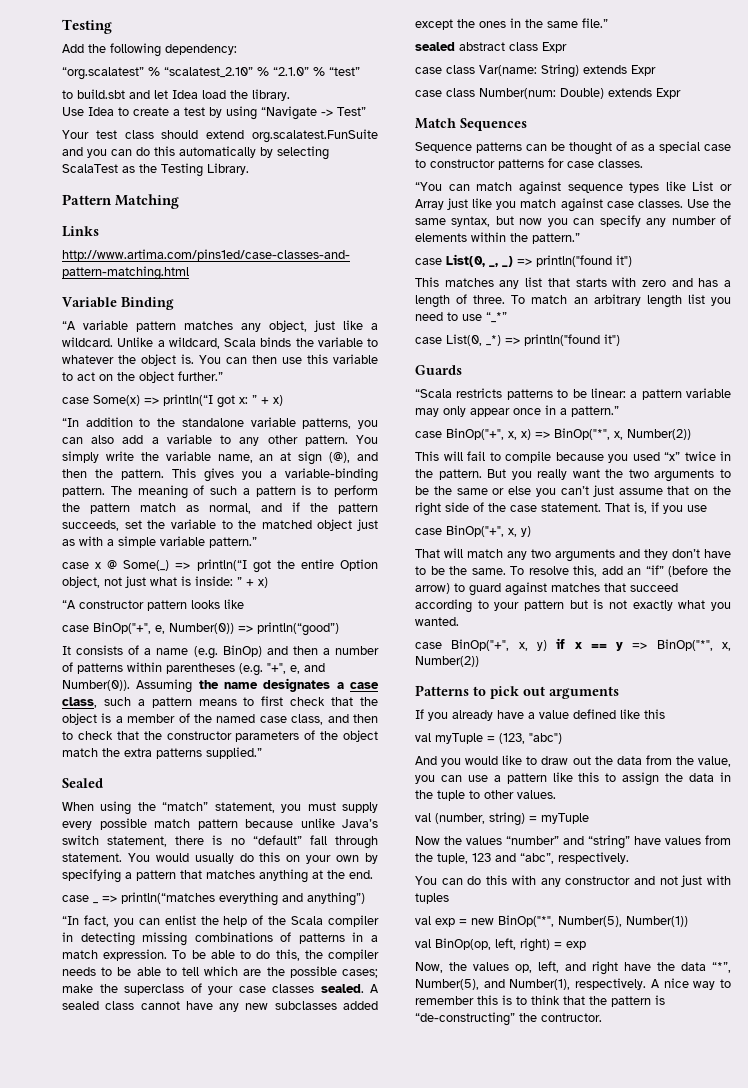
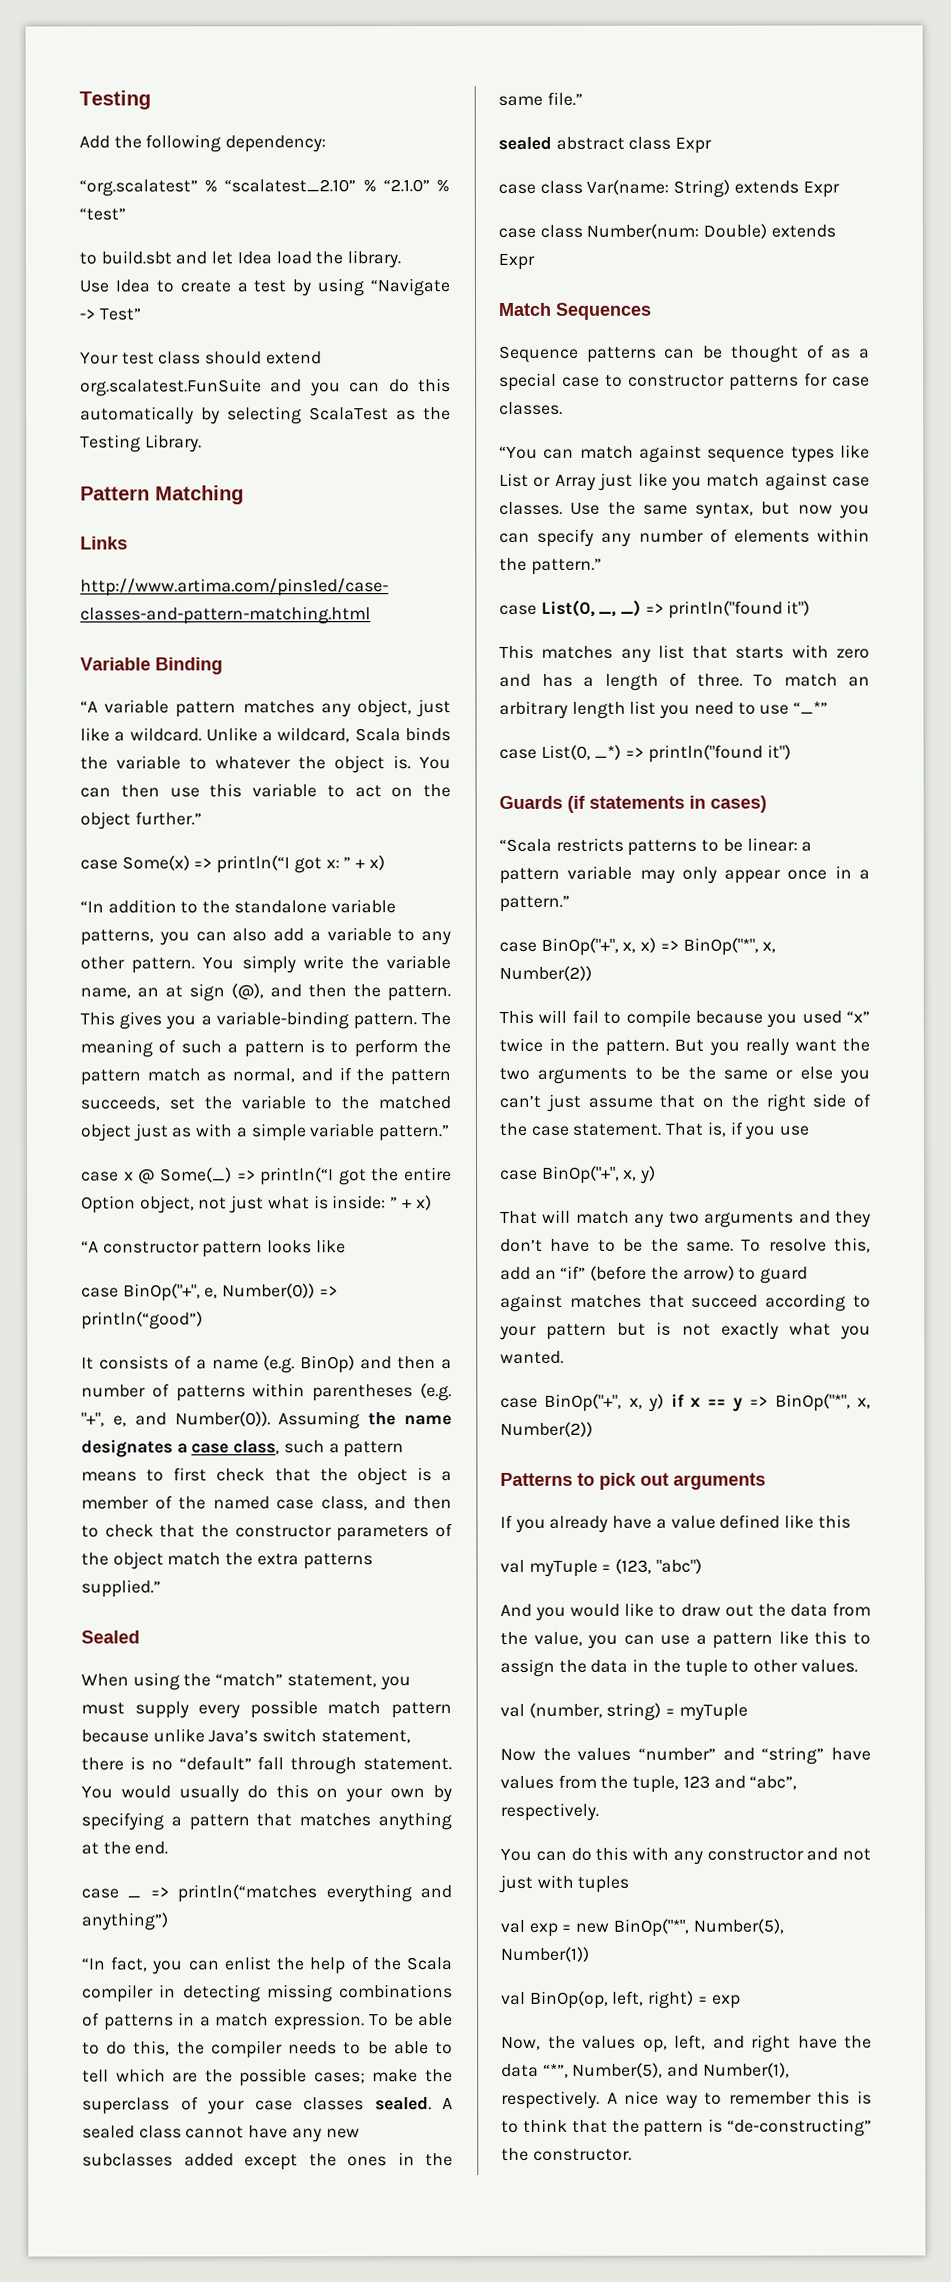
- Guards
+ Guards (if statements in cases)
- A nice way to remember this is to think that the pattern is “de-constructing” the contructor.
+ A nice way to remember this is to think that the pattern is “de-constructing” the constructor.

